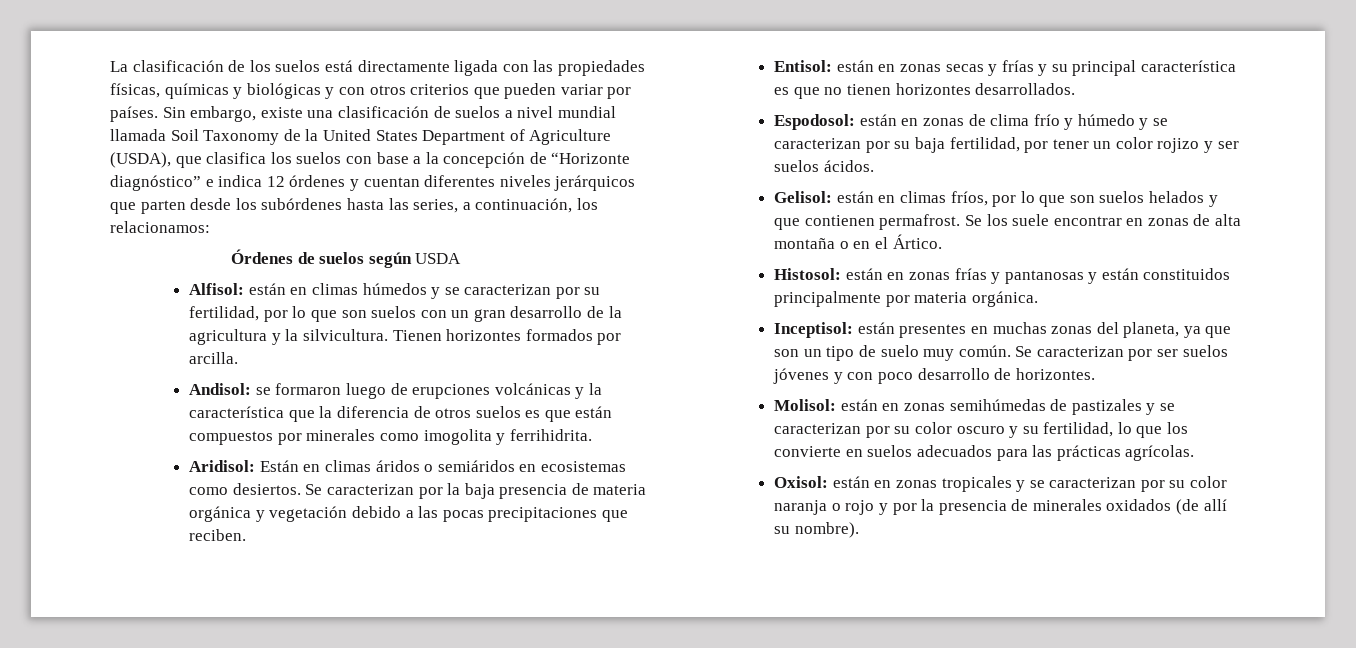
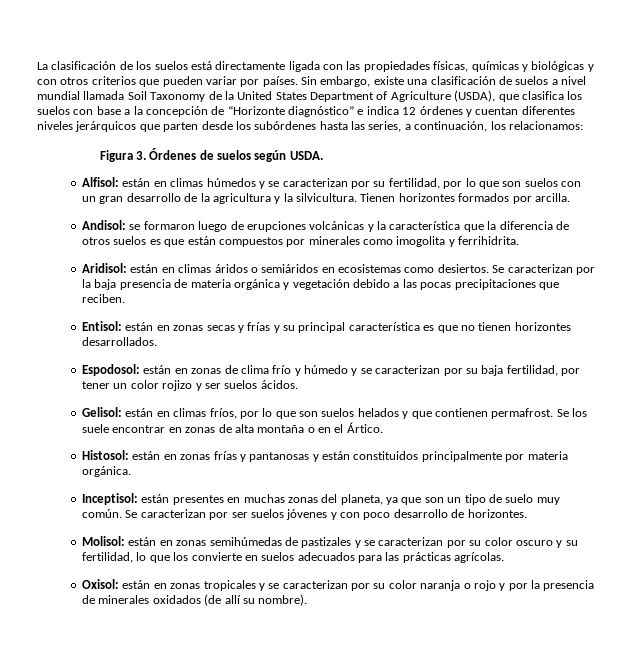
- Órdenes de suelos según USDA
+ Figura 3. Órdenes de suelos según USDA.
- Aridisol: Están en climas áridos o semiáridos en ecosistemas como desiertos.
+ Aridisol: están en climas áridos o semiáridos en ecosistemas como desiertos.

